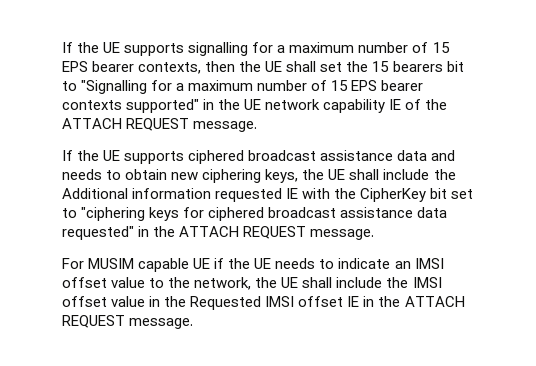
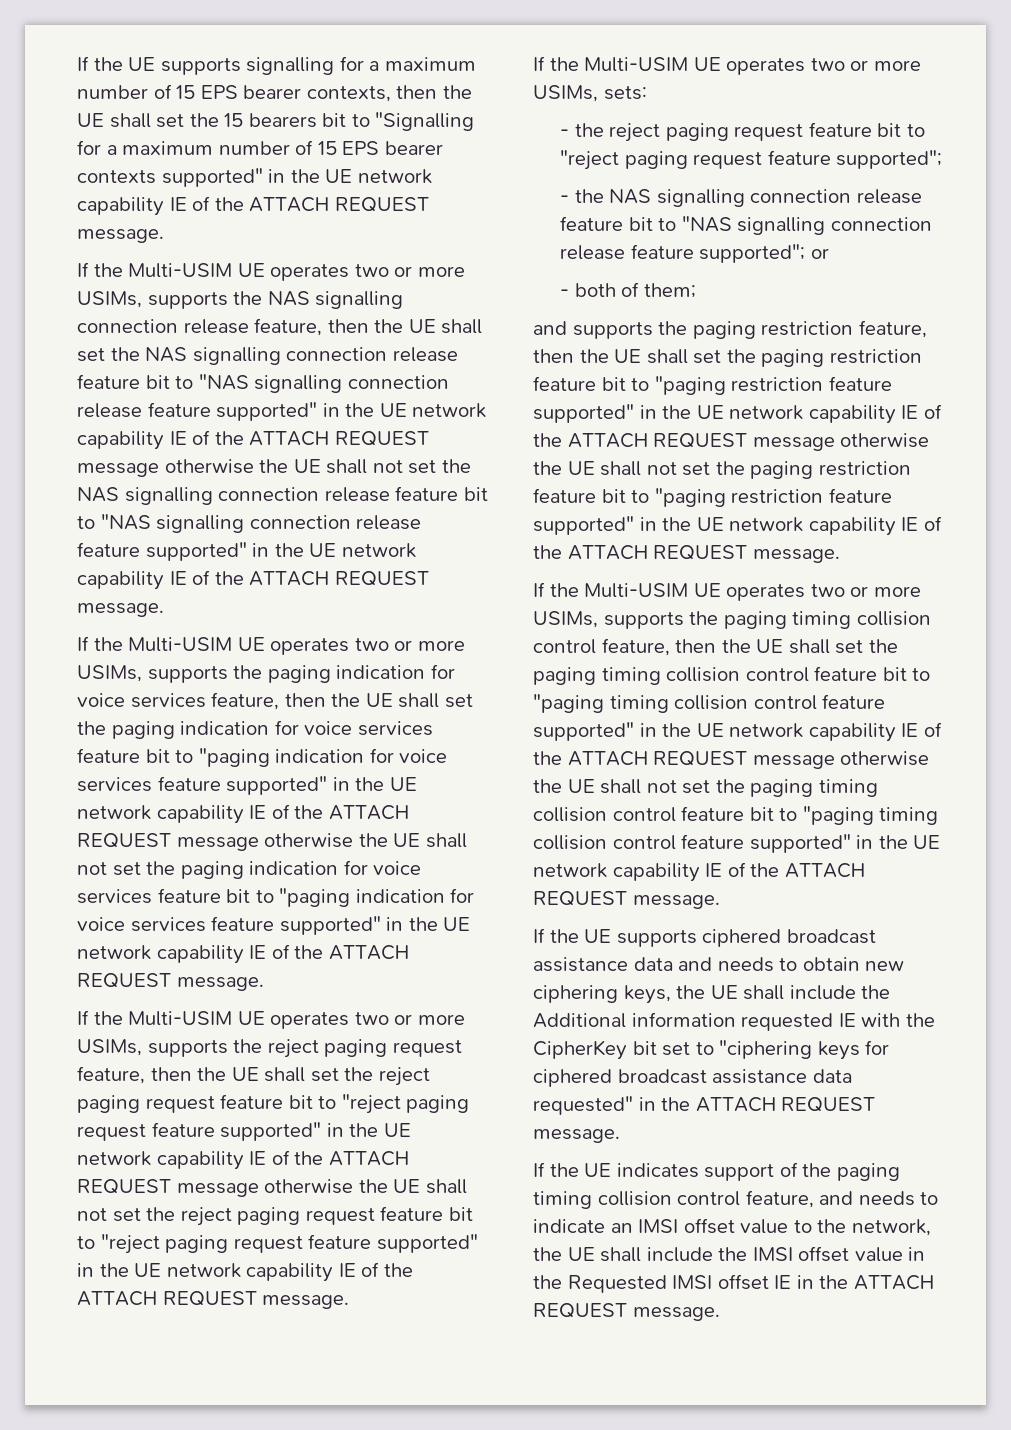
+ If the Multi-USIM UE operates two or more USIMs, supports the NAS signalling connection release feature, then the UE shall set the NAS signalling connection release feature bit to "NAS signalling connection release feature supported" in the UE network capability IE of the ATTACH REQUEST message otherwise the UE shall not set the NAS signalling connection release feature bit to "NAS signalling connection release feature supported" in the UE network capability IE of the ATTACH REQUEST message.
+ If the Multi-USIM UE operates two or more USIMs, supports the paging indication for voice services feature, then the UE shall set the paging indication for voice services feature bit to "paging indication for voice services feature supported" in the UE network capability IE of the ATTACH REQUEST message otherwise the UE shall not set the paging indication for voice services feature bit to "paging indication for voice services feature supported" in the UE network capability IE of the ATTACH REQUEST message.
+ If the Multi-USIM UE operates two or more USIMs, supports the reject paging request feature, then the UE shall set the reject paging request feature bit to "reject paging request feature supported" in the UE network capability IE of the ATTACH REQUEST message otherwise the UE shall not set the reject paging request feature bit to "reject paging request feature supported" in the UE network capability IE of the ATTACH REQUEST message.
+ If the Multi-USIM UE operates two or more USIMs, sets:
+ - the reject paging request feature bit to "reject paging request feature supported";
+ - the NAS signalling connection release feature bit to "NAS signalling connection release feature supported"; or
+ - both of them;
+ and supports the paging restriction feature, then the UE shall set the paging restriction feature bit to "paging restriction feature supported" in the UE network capability IE of the ATTACH REQUEST message otherwise the UE shall not set the paging restriction feature bit to "paging restriction feature supported" in the UE network capability IE of the ATTACH REQUEST message.
+ If the Multi-USIM UE operates two or more USIMs, supports the paging timing collision control feature, then the UE shall set the paging timing collision control feature bit to "paging timing collision control feature supported" in the UE network capability IE of the ATTACH REQUEST message otherwise the UE shall not set the paging timing collision control feature bit to "paging timing collision control feature supported" in the UE network capability IE of the ATTACH REQUEST message.
- For MUSIM capable UE if the UE needs to indicate an IMSI offset value to the network, the UE shall include the IMSI offset value in the Requested IMSI offset IE in the ATTACH REQUEST message.
+ If the UE indicates support of the paging timing collision control feature, and needs to indicate an IMSI offset value to the network, the UE shall include the IMSI offset value in the Requested IMSI offset IE in the ATTACH REQUEST message.

